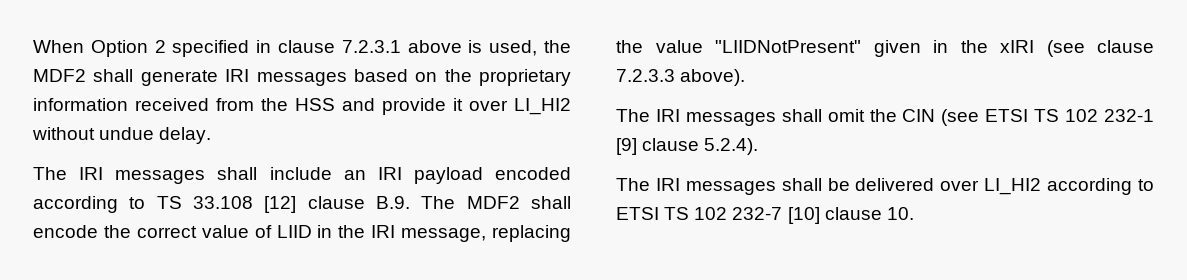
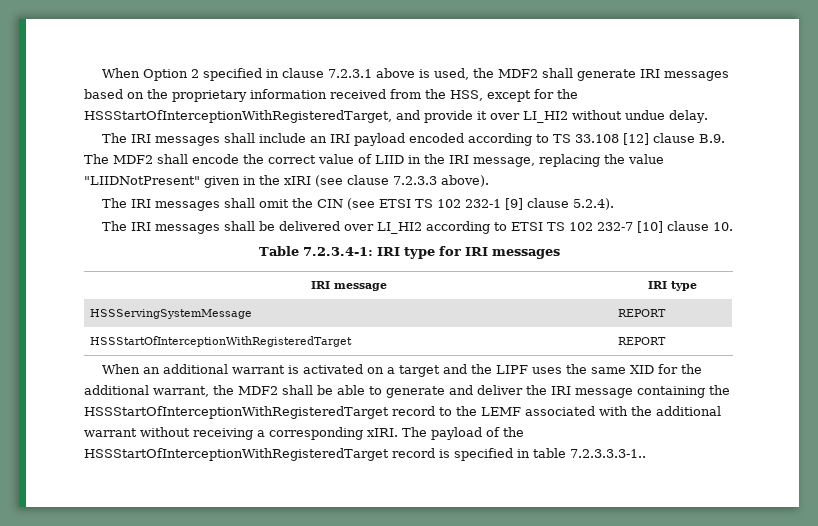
- When Option 2 specified in clause 7.2.3.1 above is used, the MDF2 shall generate IRI messages based on the proprietary information received from the HSS and provide it over LI_HI2 without undue delay.
+ When Option 2 specified in clause 7.2.3.1 above is used, the MDF2 shall generate IRI messages based on the proprietary information received from the HSS, except for the HSSStartOfInterceptionWithRegisteredTarget, and provide it over LI_HI2 without undue delay.
+ Table 7.2.3.4-1: IRI type for IRI messages
+ IRI message | IRI type
+ HSSServingSystemMessage | REPORT
+ HSSStartOfInterceptionWithRegisteredTarget | REPORT
+ When an additional warrant is activated on a target and the LIPF uses the same XID for the additional warrant, the MDF2 shall be able to generate and deliver the IRI message containing the HSSStartOfInterceptionWithRegisteredTarget record to the LEMF associated with the additional warrant without receiving a corresponding xIRI. The payload of the HSSStartOfInterceptionWithRegisteredTarget record is specified in table 7.2.3.3.3-1..

